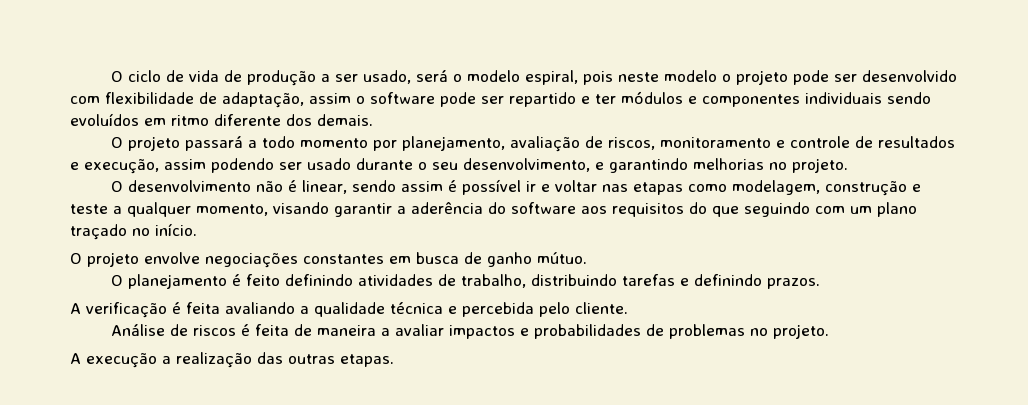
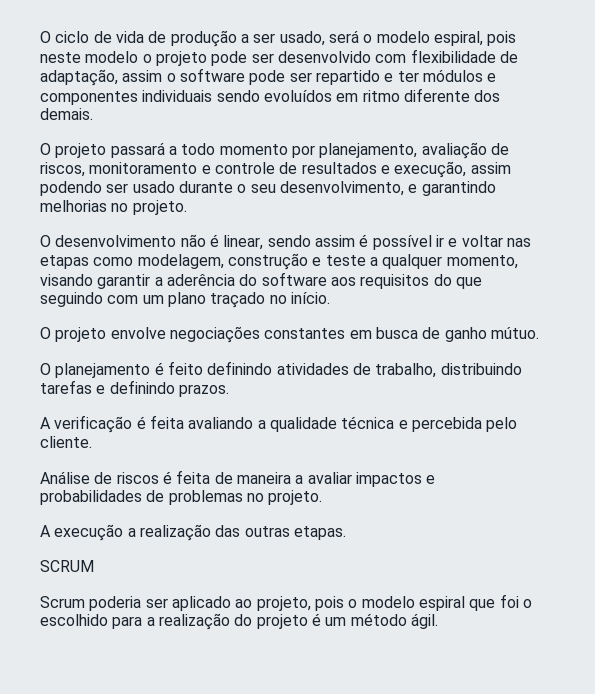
+ SCRUM
+ Scrum poderia ser aplicado ao projeto, pois o modelo espiral que foi o escolhido para a realização do projeto é um método ágil.

